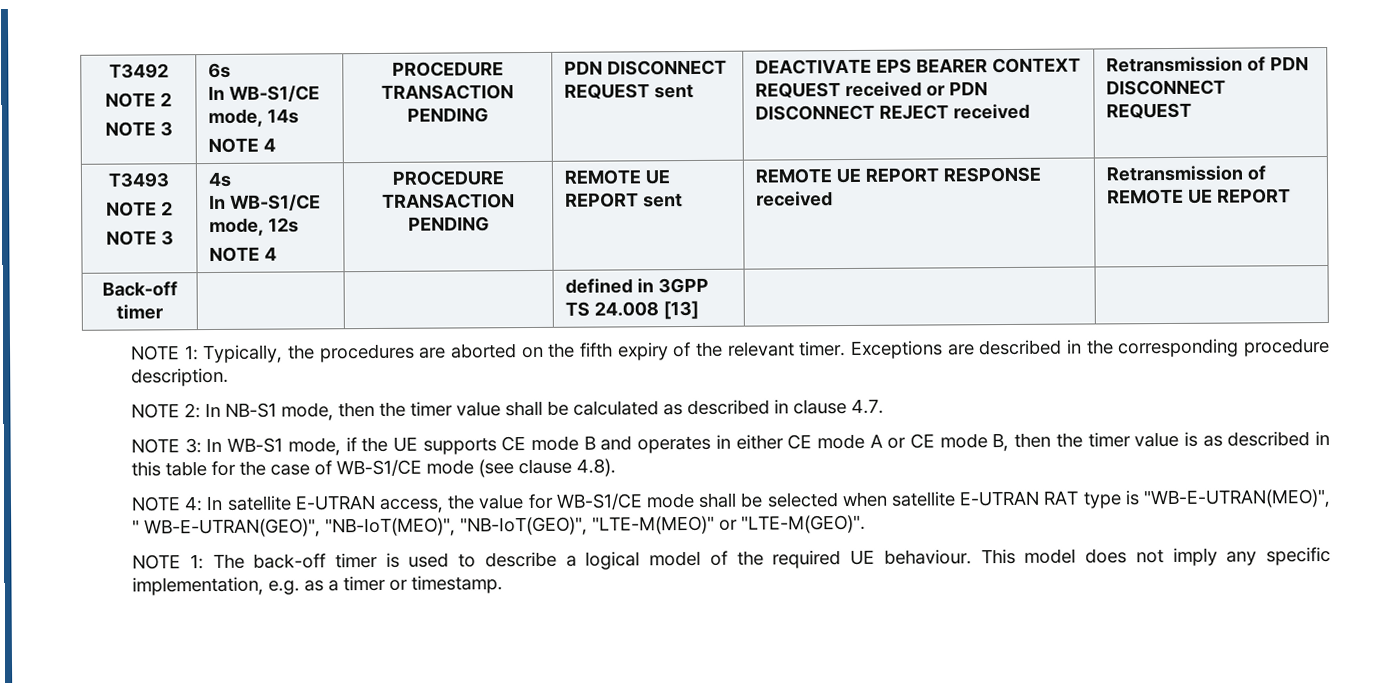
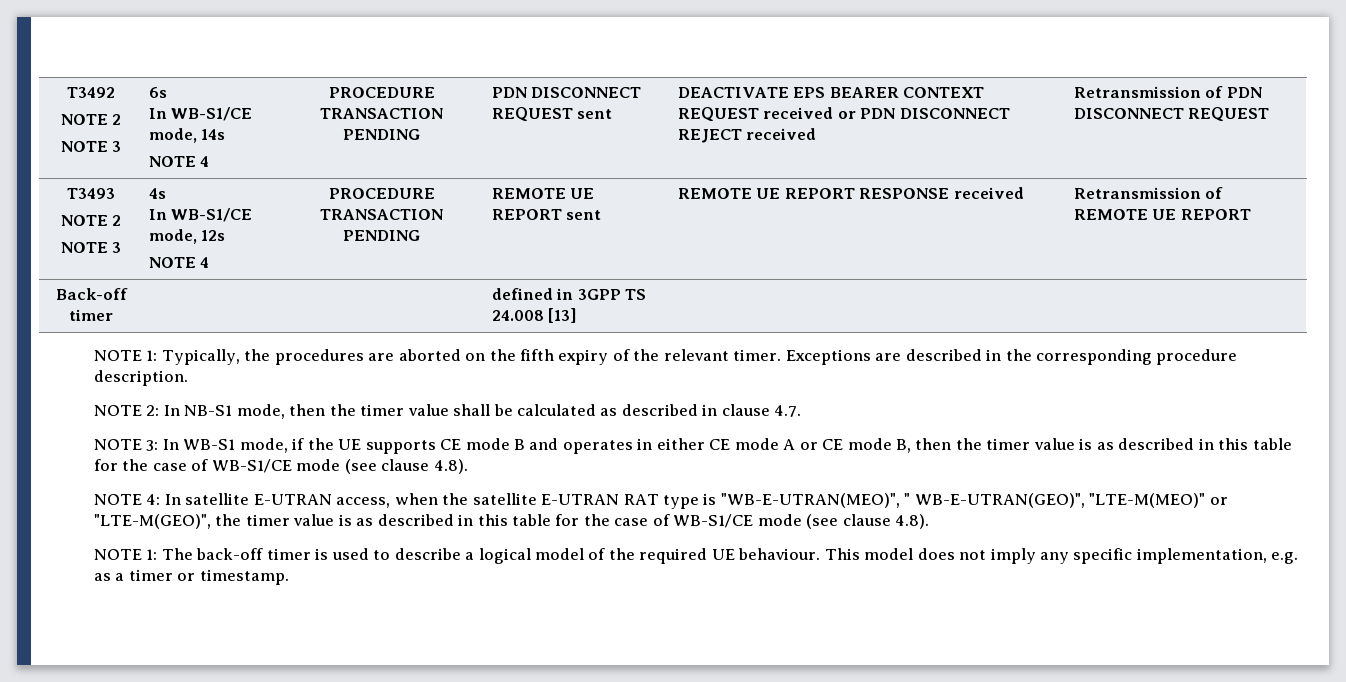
- NOTE 4: In satellite E-UTRAN access, the value for WB-S1/CE mode shall be selected when satellite E-UTRAN RAT type is "WB-E-UTRAN(MEO)", " WB-E-UTRAN(GEO)", "NB-IoT(MEO)", "NB-IoT(GEO)", "LTE-M(MEO)" or "LTE-M(GEO)".
+ NOTE 4: In satellite E-UTRAN access, when the satellite E-UTRAN RAT type is "WB-E-UTRAN(MEO)", " WB-E-UTRAN(GEO)", "LTE-M(MEO)" or "LTE-M(GEO)", the timer value is as described in this table for the case of WB-S1/CE mode (see clause 4.8).

